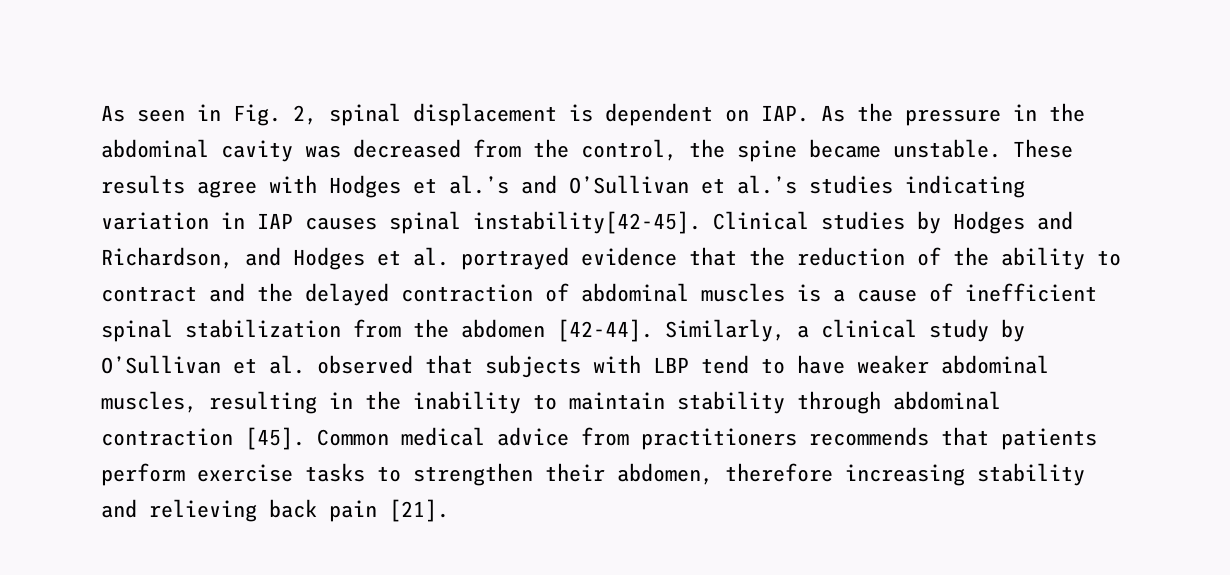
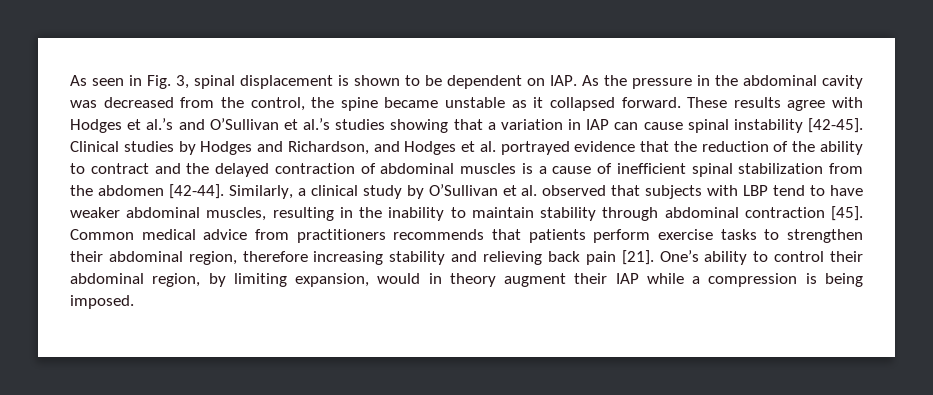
- As seen in Fig. 2, spinal displacement is dependent on IAP. As the pressure in the abdominal cavity was decreased from the control, the spine became unstable.
+ As seen in Fig. 3, spinal displacement is shown to be dependent on IAP. As the pressure in the abdominal cavity was decreased from the control, the spine became unstable as it collapsed forward.
- These results agree with Hodges et al.’s and O’Sullivan et al.’s studies indicating variation in IAP causes spinal instability[42-45].
+ These results agree with Hodges et al.’s and O’Sullivan et al.’s studies showing that a variation in IAP can cause spinal instability [42-45].
- Common medical advice from practitioners recommends that patients perform exercise tasks to strengthen their abdomen, therefore increasing stability and relieving back pain [21].
+ Common medical advice from practitioners recommends that patients perform exercise tasks to strengthen their abdominal region, therefore increasing stability and relieving back pain [21].
+ One’s ability to control their abdominal region, by limiting expansion, would in theory augment their IAP while a compression is being imposed.

